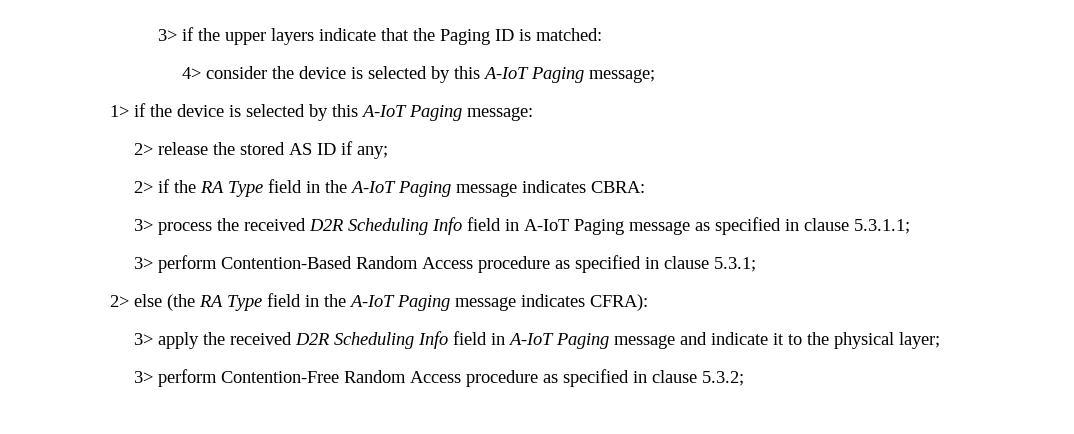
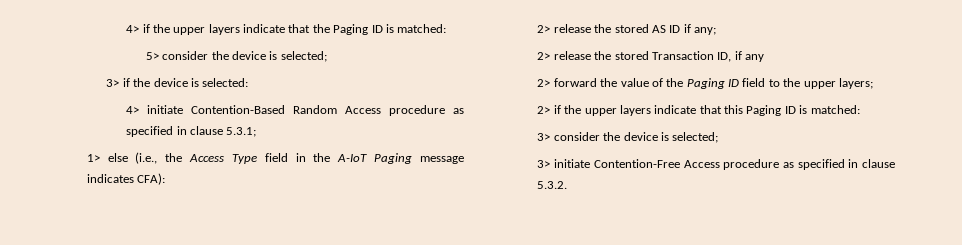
- 3> if the upper layers indicate that the Paging ID is matched:
+ 4> if the upper layers indicate that the Paging ID is matched:
- 4> consider the device is selected by this A-IoT Paging message;
- 1> if the device is selected by this A-IoT Paging message:
+ 5> consider the device is selected;
+ 3> if the device is selected:
+ 4> initiate Contention-Based Random Access procedure as specified in clause 5.3.1;
+ 1> else (i.e., the Access Type field in the A-IoT Paging message indicates CFA):
- 2> if the RA Type field in the A-IoT Paging message indicates CBRA:
- 3> process the received D2R Scheduling Info field in A-IoT Paging message as specified in clause 5.3.1.1;
- 3> perform Contention-Based Random Access procedure as specified in clause 5.3.1;
- 2> else (the RA Type field in the A-IoT Paging message indicates CFRA):
- 3> apply the received D2R Scheduling Info field in A-IoT Paging message and indicate it to the physical layer;
- 3> perform Contention-Free Random Access procedure as specified in clause 5.3.2;
+ 2> release the stored Transaction ID, if any
+ 2> forward the value of the Paging ID field to the upper layers;
+ 2> if the upper layers indicate that this Paging ID is matched:
+ 3> consider the device is selected;
+ 3> initiate Contention-Free Access procedure as specified in clause 5.3.2.

